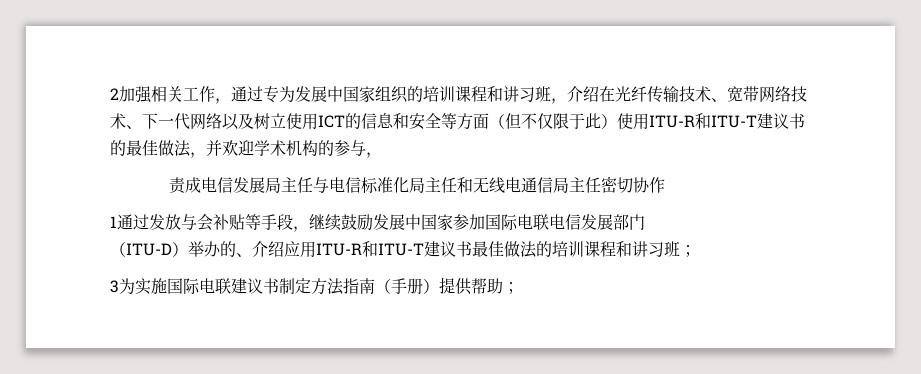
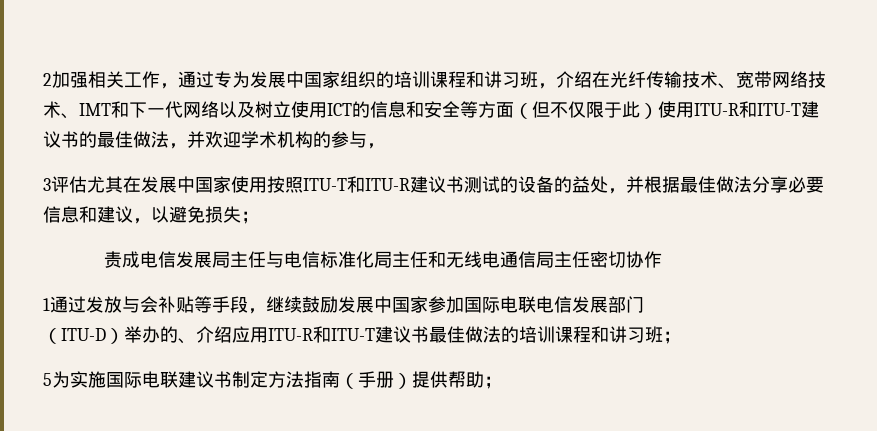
- 2加强相关工作，通过专为发展中国家组织的培训课程和讲习班，介绍在光纤传输技术、宽带网络技术、下一代网络以及树立使用ICT的信息和安全等方面（但不仅限于此）使用ITU-R和ITU-T建议书的最佳做法，并欢迎学术机构的参与，
+ 2加强相关工作，通过专为发展中国家组织的培训课程和讲习班，介绍在光纤传输技术、宽带网络技术、IMT和下一代网络以及树立使用ICT的信息和安全等方面（但不仅限于此）使用ITU-R和ITU-T建议书的最佳做法，并欢迎学术机构的参与，
+ 3评估尤其在发展中国家使用按照ITU-T和ITU-R建议书测试的设备的益处，并根据最佳做法分享必要信息和建议，以避免损失；
- 3为实施国际电联建议书制定方法指南（手册）提供帮助；
+ 5为实施国际电联建议书制定方法指南（手册）提供帮助；

